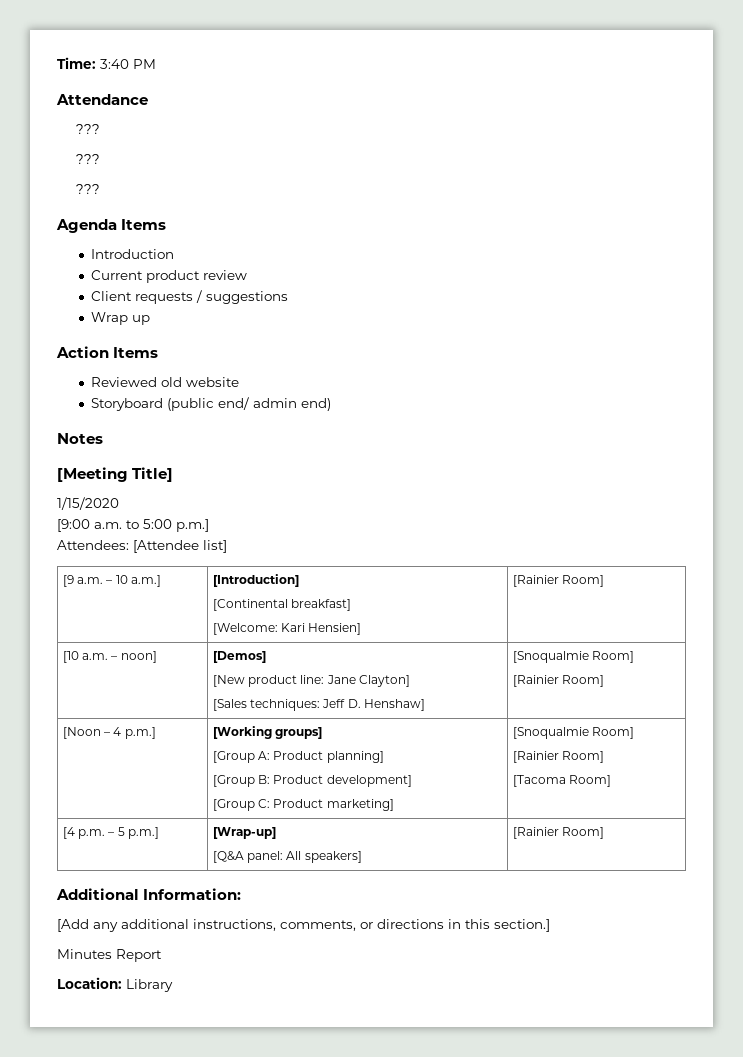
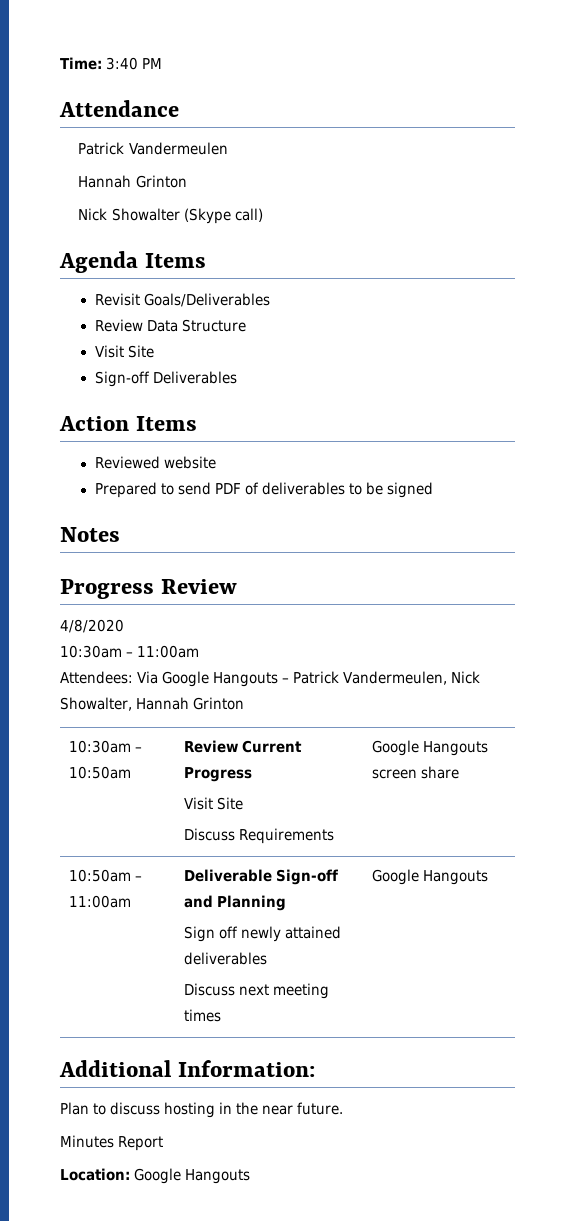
  Attendance
- ???
- ???
- ???
+ Patrick Vandermeulen
+ Hannah Grinton
+ Nick Showalter (Skype call)
  Agenda Items
- Introduction
- Current product review
- Client requests / suggestions
- Wrap up
+ Revisit Goals/Deliverables
+ Review Data Structure
+ Visit Site
+ Sign-off Deliverables
- Reviewed old website
+ Reviewed website
- Storyboard (public end/ admin end)
+ Prepared to send PDF of deliverables to be signed
  Notes
- [Meeting Title]
- 1/15/2020
- [9:00 a.m. to 5:00 p.m.]
- Attendees: [Attendee list]
- [9 a.m. – 10 a.m.] | [Introduction]
- [Continental breakfast]
- [Welcome: Kari Hensien] | [Rainier Room]
- [10 a.m. – noon] | [Demos]
- [New product line: Jane Clayton]
- [Sales techniques: Jeff D. Henshaw] | [Snoqualmie Room]
- [Rainier Room]
- [Noon – 4 p.m.] | [Working groups]
- [Group A: Product planning]
- [Group B: Product development]
- [Group C: Product marketing] | [Snoqualmie Room]
- [Rainier Room]
- [Tacoma Room]
- [4 p.m. – 5 p.m.] | [Wrap-up]
- [Q&A panel: All speakers] | [Rainier Room]
+ Progress Review
+ 4/8/2020
+ 10:30am – 11:00am
+ Attendees: Via Google Hangouts – Patrick Vandermeulen, Nick Showalter, Hannah Grinton
+ 10:30am – 10:50am | Review Current Progress
+ Visit Site
+ Discuss Requirements | Google Hangouts screen share
+ 10:50am – 11:00am | Deliverable Sign-off and Planning
+ Sign off newly attained deliverables
+ Discuss next meeting times | Google Hangouts
  Additional Information:
- [Add any additional instructions, comments, or directions in this section.]
+ Plan to discuss hosting in the near future.
- Location: Library
+ Location: Google Hangouts

